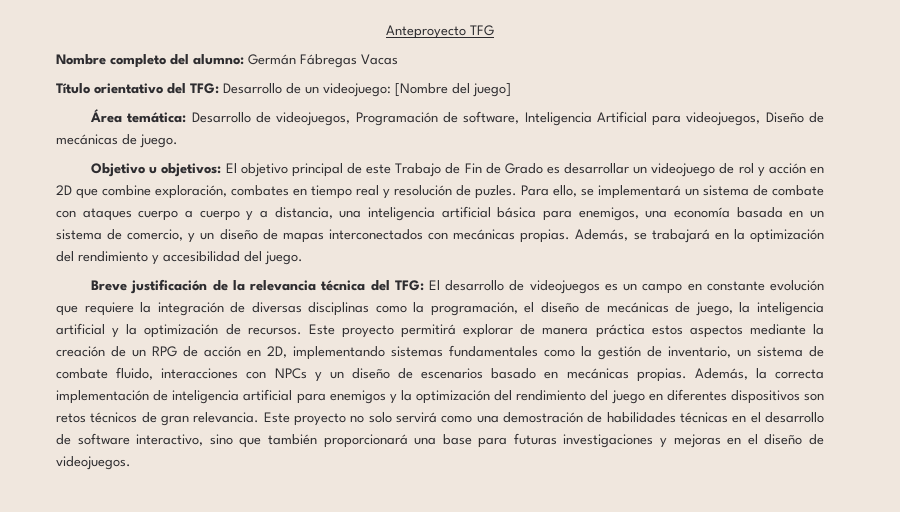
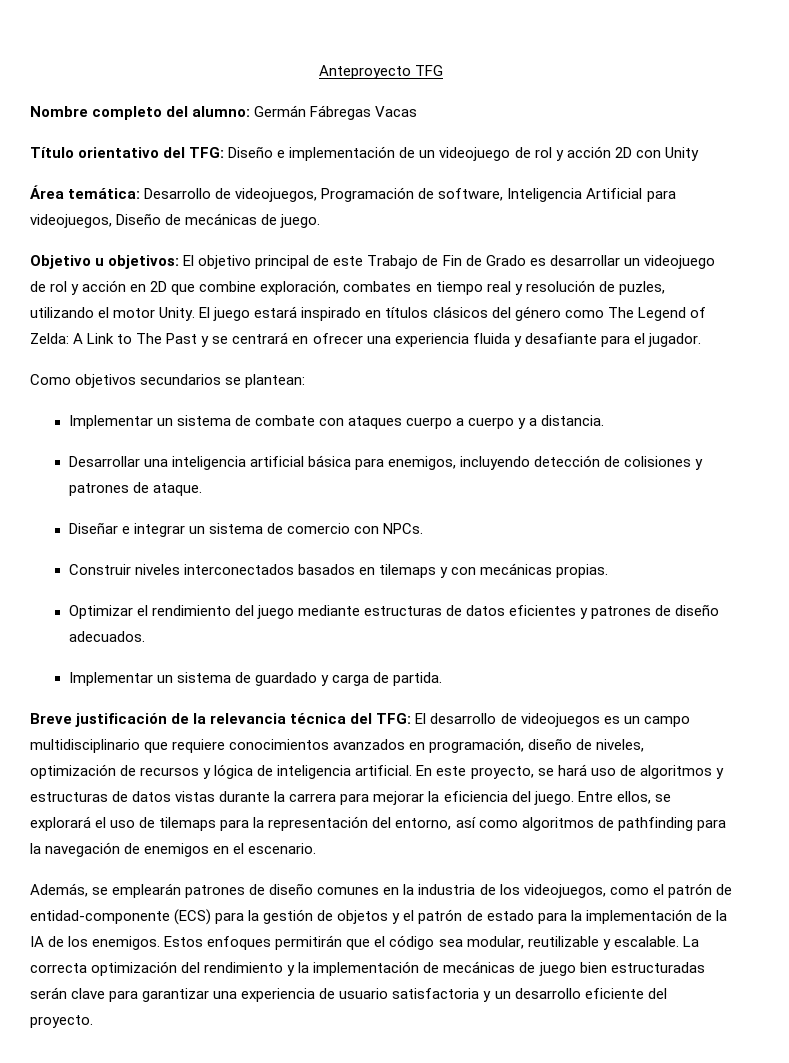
- Título orientativo del TFG: Desarrollo de un videojuego: [Nombre del juego]
+ Título orientativo del TFG: Diseño e implementación de un videojuego de rol y acción 2D con Unity
- Objetivo u objetivos: El objetivo principal de este Trabajo de Fin de Grado es desarrollar un videojuego de rol y acción en 2D que combine exploración, combates en tiempo real y resolución de puzles. Para ello, se implementará un sistema de combate con ataques cuerpo a cuerpo y a distancia, una inteligencia artificial básica para enemigos, una economía basada en un sistema de comercio, y un diseño de mapas interconectados con mecánicas propias. Además, se trabajará en la optimización del rendimiento y accesibilidad del juego.
+ Objetivo u objetivos: El objetivo principal de este Trabajo de Fin de Grado es desarrollar un videojuego de rol y acción en 2D que combine exploración, combates en tiempo real y resolución de puzles, utilizando el motor Unity. El juego estará inspirado en títulos clásicos del género como The Legend of Zelda: A Link to The Past y se centrará en ofrecer una experiencia fluida y desafiante para el jugador.
+ Como objetivos secundarios se plantean:
+ Implementar un sistema de combate con ataques cuerpo a cuerpo y a distancia.
+ Desarrollar una inteligencia artificial básica para enemigos, incluyendo detección de colisiones y patrones de ataque.
+ Diseñar e integrar un sistema de comercio con NPCs.
+ Construir niveles interconectados basados en tilemaps y con mecánicas propias.
+ Optimizar el rendimiento del juego mediante estructuras de datos eficientes y patrones de diseño adecuados.
+ Implementar un sistema de guardado y carga de partida.
- Breve justificación de la relevancia técnica del TFG: El desarrollo de videojuegos es un campo en constante evolución que requiere la integración de diversas disciplinas como la programación, el diseño de mecánicas de juego, la inteligencia artificial y la optimización de recursos. Este proyecto permitirá explorar de manera práctica estos aspectos mediante la creación de un RPG de acción en 2D, implementando sistemas fundamentales como la gestión de inventario, un sistema de combate fluido, interacciones con NPCs y un diseño de escenarios basado en mecánicas propias. Además, la correcta implementación de inteligencia artificial para enemigos y la optimización del rendimiento del juego en diferentes dispositivos son retos técnicos de gran relevancia. Este proyecto no solo servirá como una demostración de habilidades técnicas en el desarrollo de software interactivo, sino que también proporcionará una base para futuras investigaciones y mejoras en el diseño de videojuegos.
+ Breve justificación de la relevancia técnica del TFG: El desarrollo de videojuegos es un campo multidisciplinario que requiere conocimientos avanzados en programación, diseño de niveles, optimización de recursos y lógica de inteligencia artificial. En este proyecto, se hará uso de algoritmos y estructuras de datos vistas durante la carrera para mejorar la eficiencia del juego. Entre ellos, se explorará el uso de tilemaps para la representación del entorno, así como algoritmos de pathfinding para la navegación de enemigos en el escenario.
+ Además, se emplearán patrones de diseño comunes en la industria de los videojuegos, como el patrón de entidad-componente (ECS) para la gestión de objetos y el patrón de estado para la implementación de la IA de los enemigos. Estos enfoques permitirán que el código sea modular, reutilizable y escalable. La correcta optimización del rendimiento y la implementación de mecánicas de juego bien estructuradas serán clave para garantizar una experiencia de usuario satisfactoria y un desarrollo eficiente del proyecto.

